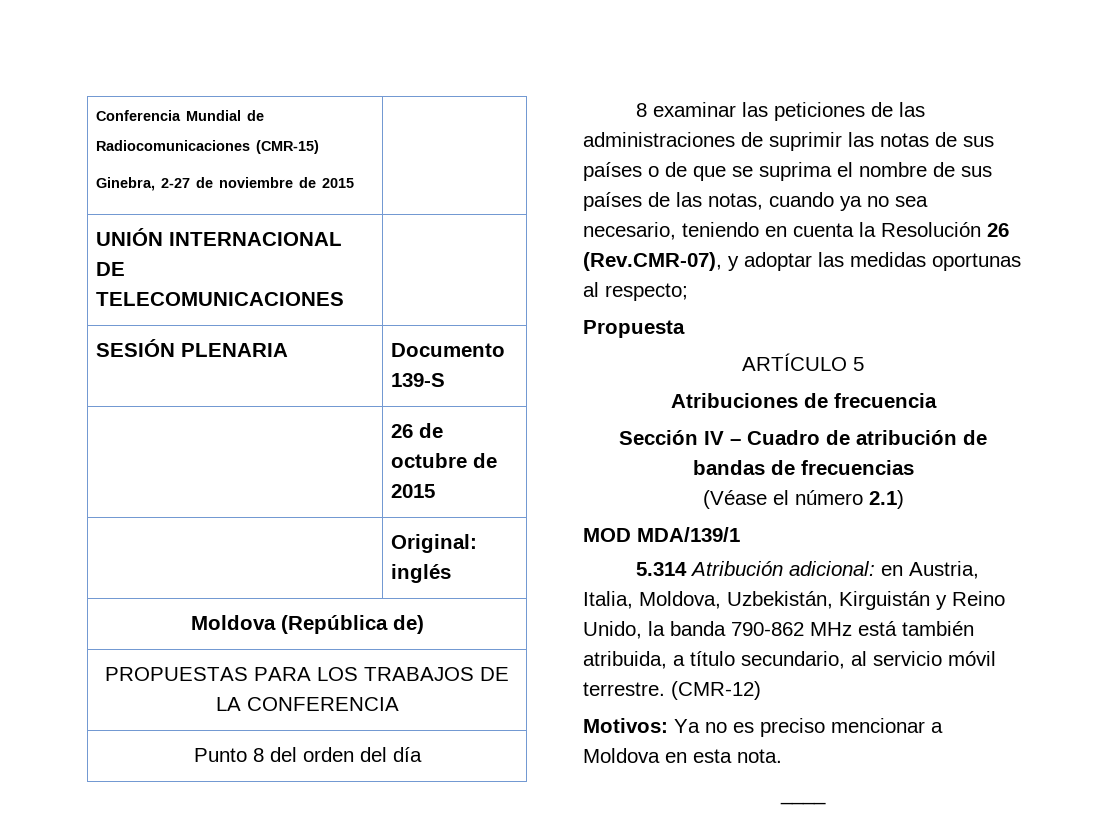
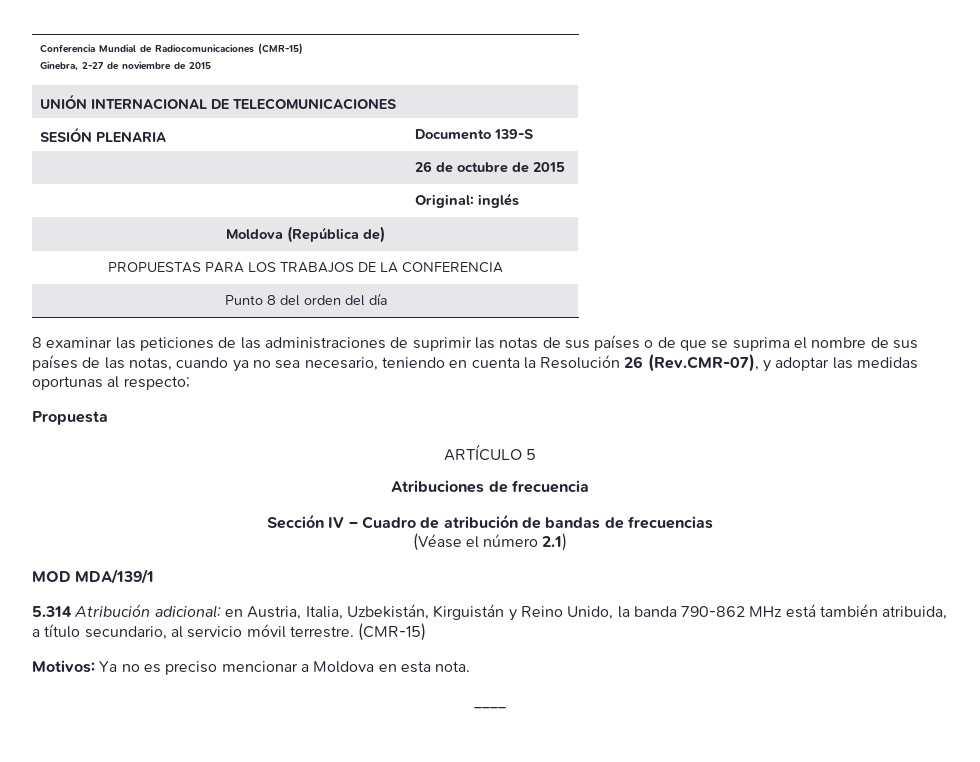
- 5.314 Atribución adicional: en Austria, Italia, Moldova, Uzbekistán, Kirguistán y Reino Unido, la banda 790-862 MHz está también atribuida, a título secundario, al servicio móvil terrestre. (CMR-12)
+ 5.314 Atribución adicional: en Austria, Italia, Uzbekistán, Kirguistán y Reino Unido, la banda 790-862 MHz está también atribuida, a título secundario, al servicio móvil terrestre. (CMR-15)

